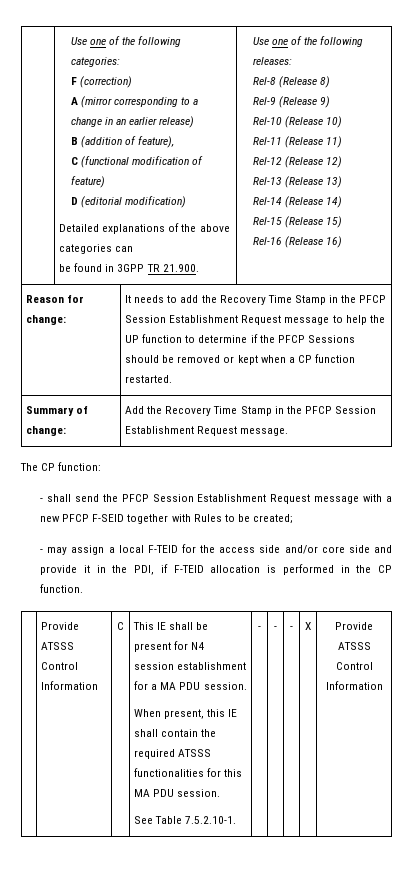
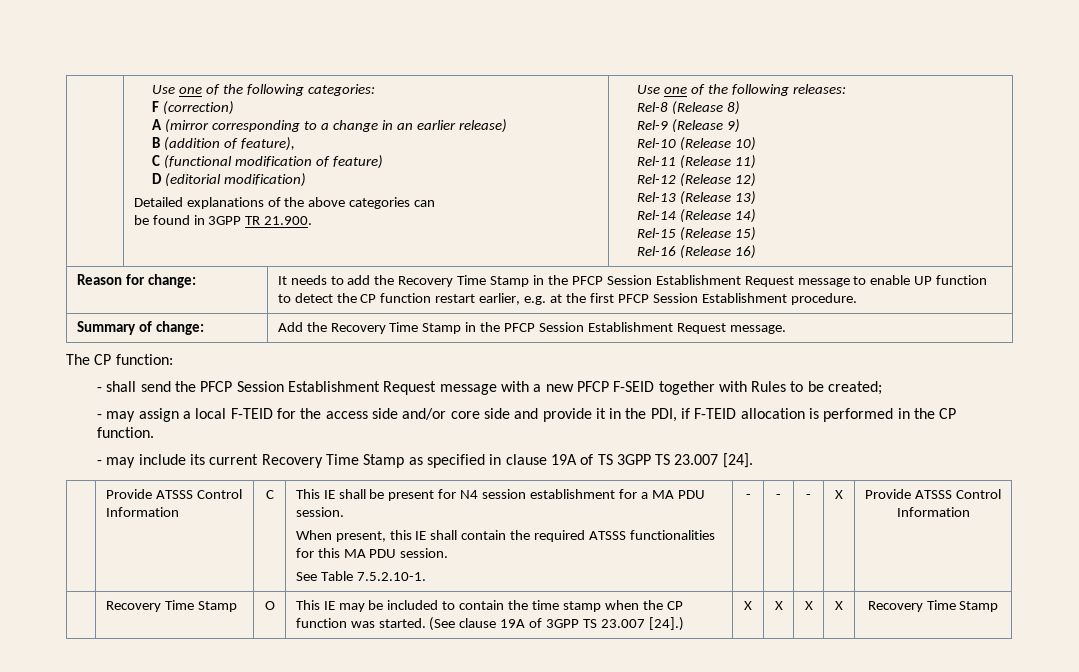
- Reason for change: | It needs to add the Recovery Time Stamp in the PFCP Session Establishment Request message to help the UP function to determine if the PFCP Sessions should be removed or kept when a CP function restarted.
+ Reason for change: | It needs to add the Recovery Time Stamp in the PFCP Session Establishment Request message to enable UP function to detect the CP function restart earlier, e.g. at the first PFCP Session Establishment procedure.
+ - may include its current Recovery Time Stamp as specified in clause 19A of TS 3GPP TS 23.007 [24].
+ | Recovery Time Stamp | O | This IE may be included to contain the time stamp when the CP function was started. (See clause 19A of 3GPP TS 23.007 [24].) | X | X | X | X | Recovery Time Stamp

